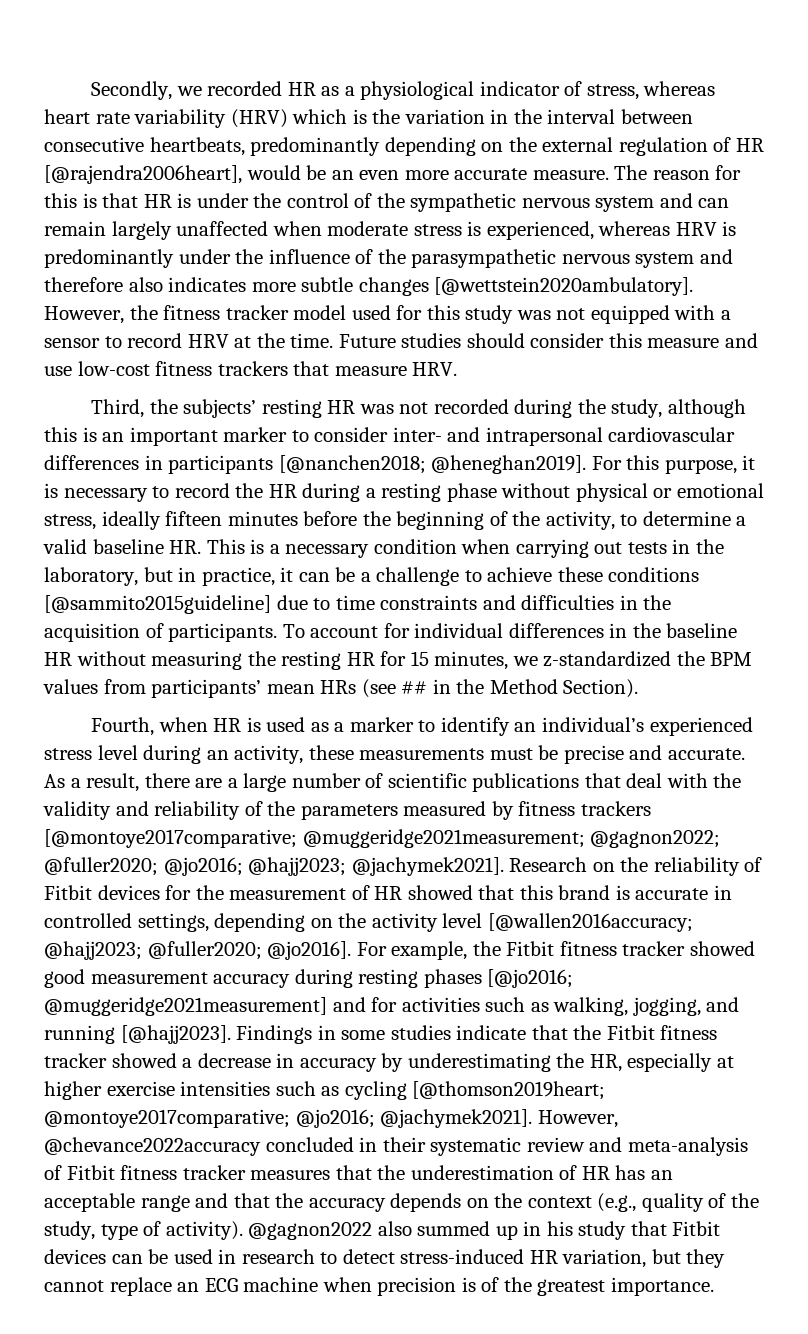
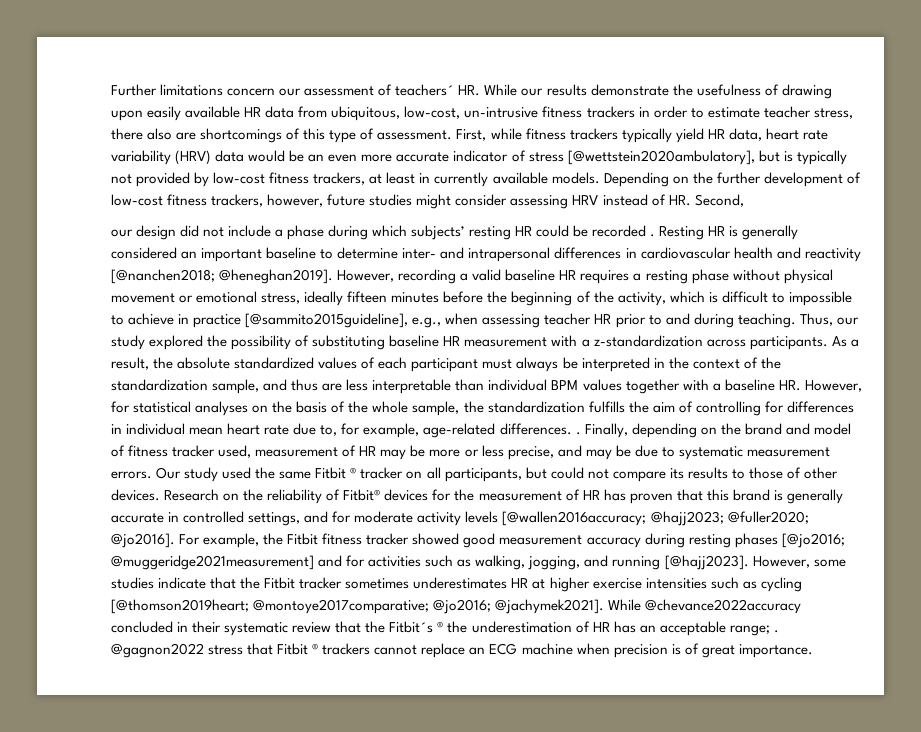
- Secondly, we recorded HR as a physiological indicator of stress, whereas heart rate variability (HRV) which is the variation in the interval between consecutive heartbeats, predominantly depending on the external regulation of HR [@rajendra2006heart], would be an even more accurate measure. The reason for this is that HR is under the control of the sympathetic nervous system and can remain largely unaffected when moderate stress is experienced, whereas HRV is predominantly under the influence of the parasympathetic nervous system and therefore also indicates more subtle changes [@wettstein2020ambulatory]. However, the fitness tracker model used for this study was not equipped with a sensor to record HRV at the time. Future studies should consider this measure and use low-cost fitness trackers that measure HRV.
- Third, the subjects’ resting HR was not recorded during the study, although this is an important marker to consider inter- and intrapersonal cardiovascular differences in participants [@nanchen2018; @heneghan2019]. For this purpose, it is necessary to record the HR during a resting phase without physical or emotional stress, ideally fifteen minutes before the beginning of the activity, to determine a valid baseline HR. This is a necessary condition when carrying out tests in the laboratory, but in practice, it can be a challenge to achieve these conditions [@sammito2015guideline] due to time constraints and difficulties in the acquisition of participants. To account for individual differences in the baseline HR without measuring the resting HR for 15 minutes, we z-standardized the BPM values from participants’ mean HRs (see ## in the Method Section).
- Fourth, when HR is used as a marker to identify an individual’s experienced stress level during an activity, these measurements must be precise and accurate. As a result, there are a large number of scientific publications that deal with the validity and reliability of the parameters measured by fitness trackers [@montoye2017comparative; @muggeridge2021measurement; @gagnon2022; @fuller2020; @jo2016; @hajj2023; @jachymek2021].
+ Further limitations concern our assessment of teachers´ HR. While our results demonstrate the usefulness of drawing upon easily available HR data from ubiquitous, low-cost, un-intrusive fitness trackers in order to estimate teacher stress, there also are shortcomings of this type of assessment. First, while fitness trackers typically yield HR data, heart rate variability (HRV) data would be an even more accurate indicator of stress [@wettstein2020ambulatory], but is typically not provided by low-cost fitness trackers, at least in currently available models. Depending on the further development of low-cost fitness trackers, however, future studies might consider assessing HRV instead of HR. Second,
+ our design did not include a phase during which subjects’ resting HR could be recorded . Resting HR is generally considered an important baseline to determine inter- and intrapersonal differences in cardiovascular health and reactivity [@nanchen2018; @heneghan2019]. However, recording a valid baseline HR requires a resting phase without physical movement or emotional stress, ideally fifteen minutes before the beginning of the activity, which is difficult to impossible to achieve in practice [@sammito2015guideline], e.g., when assessing teacher HR prior to and during teaching. Thus, our study explored the possibility of substituting baseline HR measurement with a z-standardization across participants. As a result, the absolute standardized values of each participant must always be interpreted in the context of the standardization sample, and thus are less interpretable than individual BPM values together with a baseline HR. However, for statistical analyses on the basis of the whole sample, the standardization fulfills the aim of controlling for differences in individual mean heart rate due to, for example, age-related differences. . Finally, depending on the brand and model of fitness tracker used, measurement of HR may be more or less precise, and may be due to systematic measurement errors. Our study used the same Fitbit ® tracker on all participants, but could not compare its results to those of other devices.
- Research on the reliability of Fitbit devices for the measurement of HR showed that this brand is accurate in controlled settings, depending on the activity level [@wallen2016accuracy; @hajj2023; @fuller2020; @jo2016].
+ Research on the reliability of Fitbit® devices for the measurement of HR has proven that this brand is generally accurate in controlled settings, and for moderate activity levels [@wallen2016accuracy; @hajj2023; @fuller2020; @jo2016].
- Findings in some studies indicate that the Fitbit fitness tracker showed a decrease in accuracy by underestimating the HR, especially at higher exercise intensities such as cycling [@thomson2019heart; @montoye2017comparative; @jo2016; @jachymek2021].
+ However, some studies indicate that the Fitbit tracker sometimes underestimates HR at higher exercise intensities such as cycling [@thomson2019heart; @montoye2017comparative; @jo2016; @jachymek2021].
- However, @chevance2022accuracy concluded in their systematic review and meta-analysis of Fitbit fitness tracker measures that the underestimation of HR has an acceptable range and that the accuracy depends on the context (e.g., quality of the study, type of activity). @gagnon2022 also summed up in his study that Fitbit devices can be used in research to detect stress-induced HR variation, but they cannot replace an ECG machine when precision is of the greatest importance.
+ While @chevance2022accuracy concluded in their systematic review that the Fitbit´s ® the underestimation of HR has an acceptable range; . @gagnon2022 stress that Fitbit ® trackers cannot replace an ECG machine when precision is of great importance.

